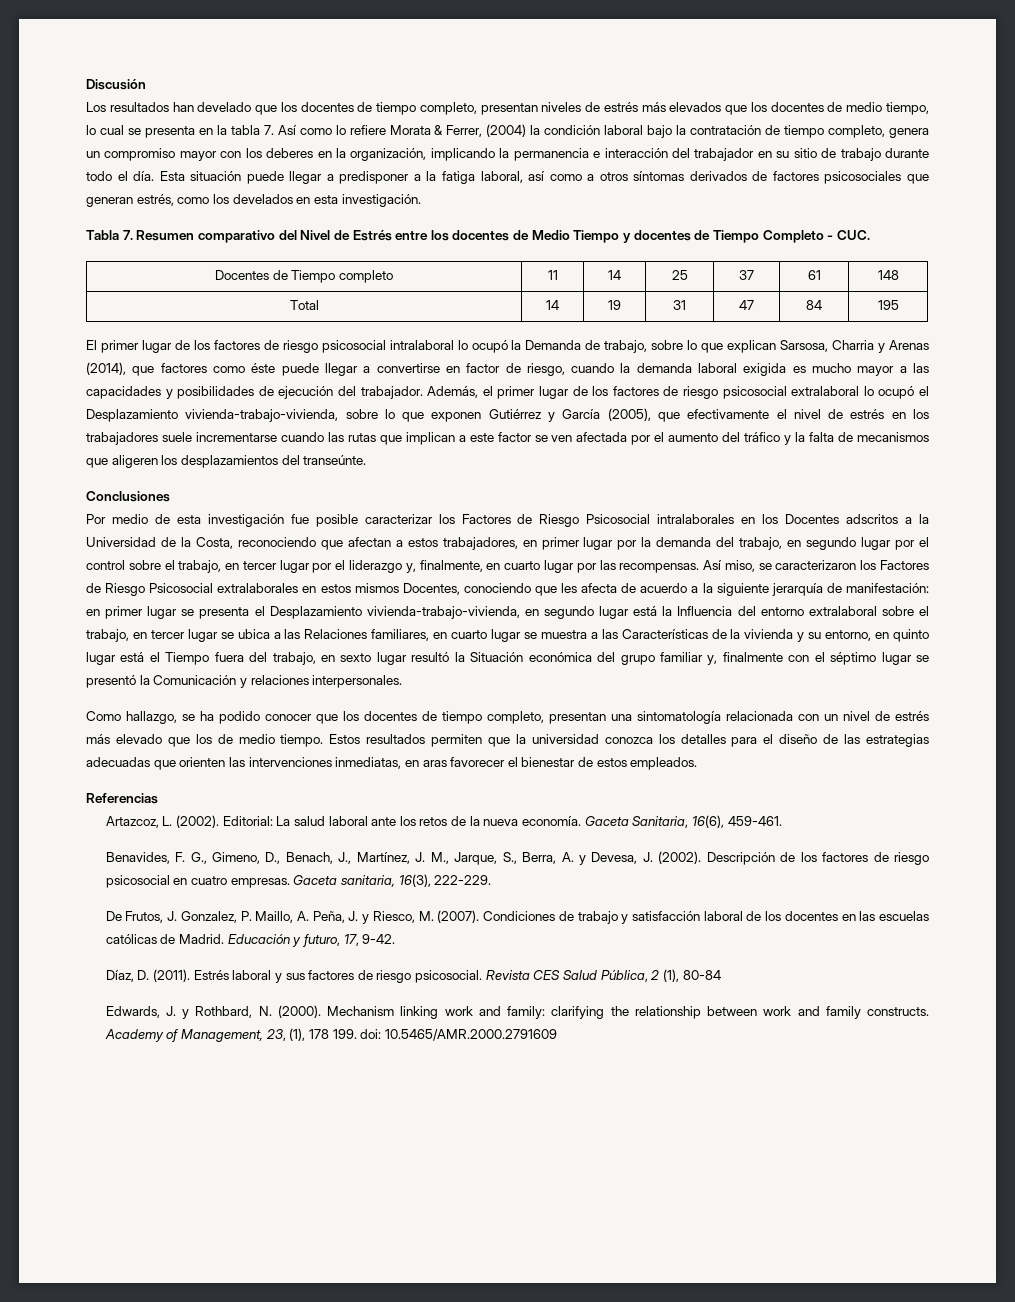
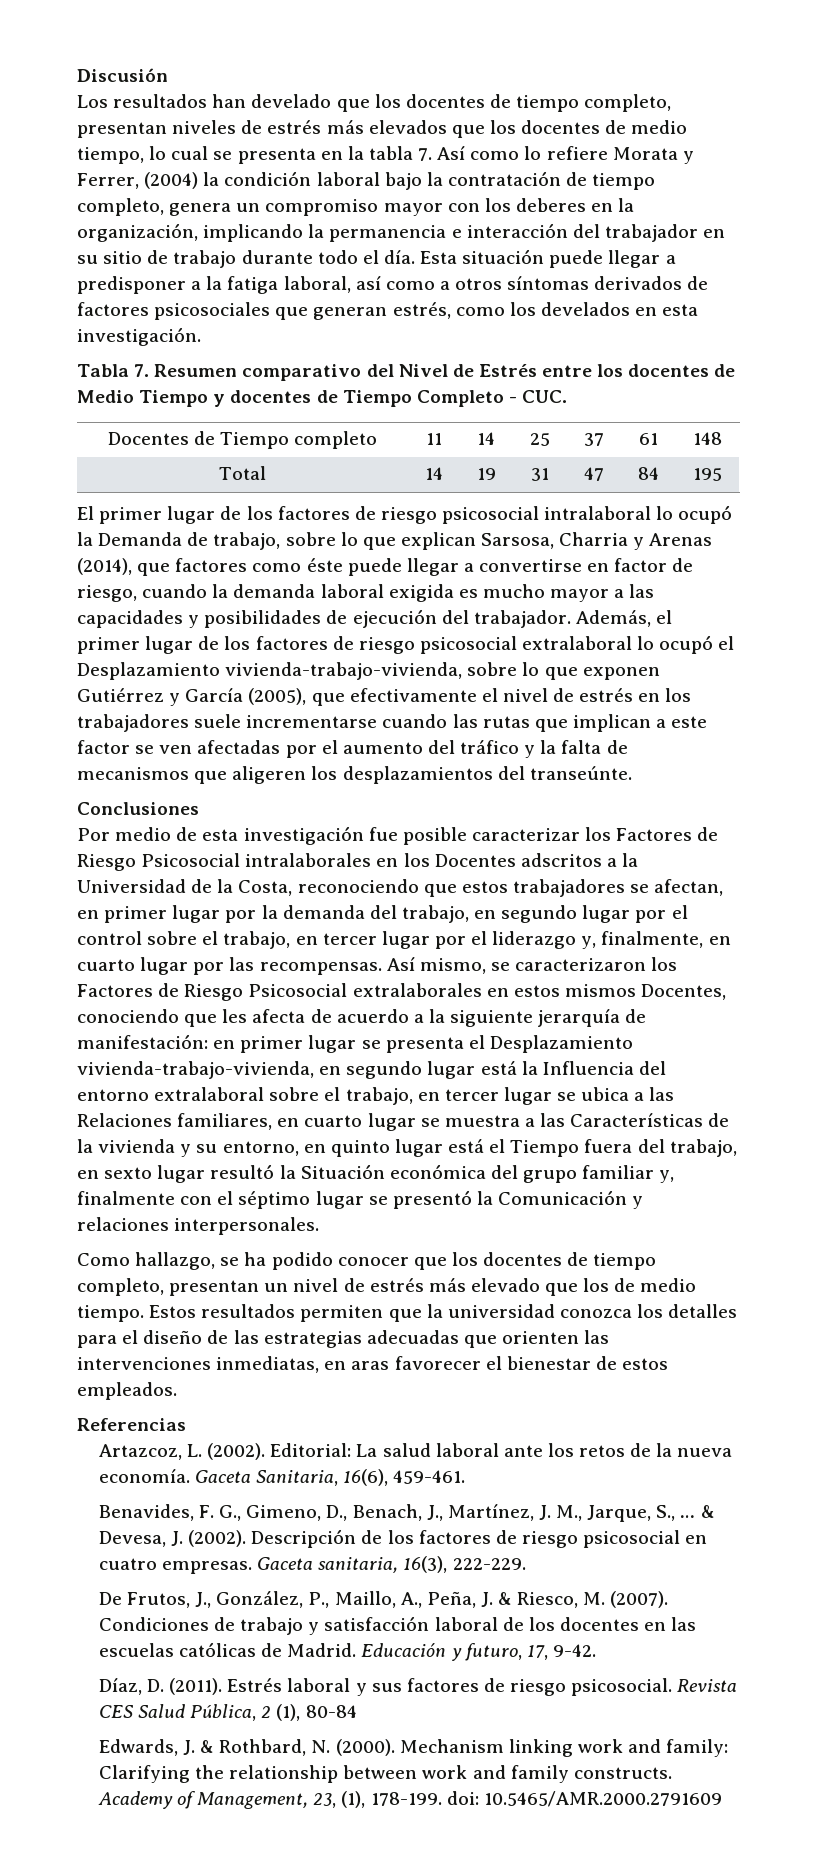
- Los resultados han develado que los docentes de tiempo completo, presentan niveles de estrés más elevados que los docentes de medio tiempo, lo cual se presenta en la tabla 7. Así como lo refiere Morata & Ferrer, (2004) la condición laboral bajo la contratación de tiempo completo, genera un compromiso mayor con los deberes en la organización, implicando la permanencia e interacción del trabajador en su sitio de trabajo durante todo el día.
+ Los resultados han develado que los docentes de tiempo completo, presentan niveles de estrés más elevados que los docentes de medio tiempo, lo cual se presenta en la tabla 7. Así como lo refiere Morata y Ferrer, (2004) la condición laboral bajo la contratación de tiempo completo, genera un compromiso mayor con los deberes en la organización, implicando la permanencia e interacción del trabajador en su sitio de trabajo durante todo el día.
- Además, el primer lugar de los factores de riesgo psicosocial extralaboral lo ocupó el Desplazamiento vivienda-trabajo-vivienda, sobre lo que exponen Gutiérrez y García (2005), que efectivamente el nivel de estrés en los trabajadores suele incrementarse cuando las rutas que implican a este factor se ven afectada por el aumento del tráfico y la falta de mecanismos que aligeren los desplazamientos del transeúnte.
+ Además, el primer lugar de los factores de riesgo psicosocial extralaboral lo ocupó el Desplazamiento vivienda-trabajo-vivienda, sobre lo que exponen Gutiérrez y García (2005), que efectivamente el nivel de estrés en los trabajadores suele incrementarse cuando las rutas que implican a este factor se ven afectadas por el aumento del tráfico y la falta de mecanismos que aligeren los desplazamientos del transeúnte.
- Por medio de esta investigación fue posible caracterizar los Factores de Riesgo Psicosocial intralaborales en los Docentes adscritos a la Universidad de la Costa, reconociendo que afectan a estos trabajadores, en primer lugar por la demanda del trabajo, en segundo lugar por el control sobre el trabajo, en tercer lugar por el liderazgo y, finalmente, en cuarto lugar por las recompensas.
+ Por medio de esta investigación fue posible caracterizar los Factores de Riesgo Psicosocial intralaborales en los Docentes adscritos a la Universidad de la Costa, reconociendo que estos trabajadores se afectan, en primer lugar por la demanda del trabajo, en segundo lugar por el control sobre el trabajo, en tercer lugar por el liderazgo y, finalmente, en cuarto lugar por las recompensas.
- Así miso, se caracterizaron los Factores de Riesgo Psicosocial extralaborales en estos mismos Docentes, conociendo que les afecta de acuerdo a la siguiente jerarquía de manifestación:
+ Así mismo, se caracterizaron los Factores de Riesgo Psicosocial extralaborales en estos mismos Docentes, conociendo que les afecta de acuerdo a la siguiente jerarquía de manifestación:
- Como hallazgo, se ha podido conocer que los docentes de tiempo completo, presentan una sintomatología relacionada con un nivel de estrés más elevado que los de medio tiempo.
+ Como hallazgo, se ha podido conocer que los docentes de tiempo completo, presentan un nivel de estrés más elevado que los de medio tiempo.
- Benavides, F. G., Gimeno, D., Benach, J., Martínez, J. M., Jarque, S., Berra, A. y Devesa, J. (2002).
+ Benavides, F. G., Gimeno, D., Benach, J., Martínez, J. M., Jarque, S., … & Devesa, J. (2002).
- De Frutos, J. Gonzalez, P. Maillo, A. Peña, J. y Riesco, M. (2007).
+ De Frutos, J., González, P., Maillo, A., Peña, J. & Riesco, M. (2007).
- Edwards, J. y Rothbard, N. (2000).
+ Edwards, J. & Rothbard, N. (2000).
- Mechanism linking work and family: clarifying the relationship between work and family constructs.
+ Mechanism linking work and family: Clarifying the relationship between work and family constructs.
- Academy of Management, 23, (1), 178 199. doi: 10.5465/AMR.2000.2791609
+ Academy of Management, 23, (1), 178-199. doi: 10.5465/AMR.2000.2791609

